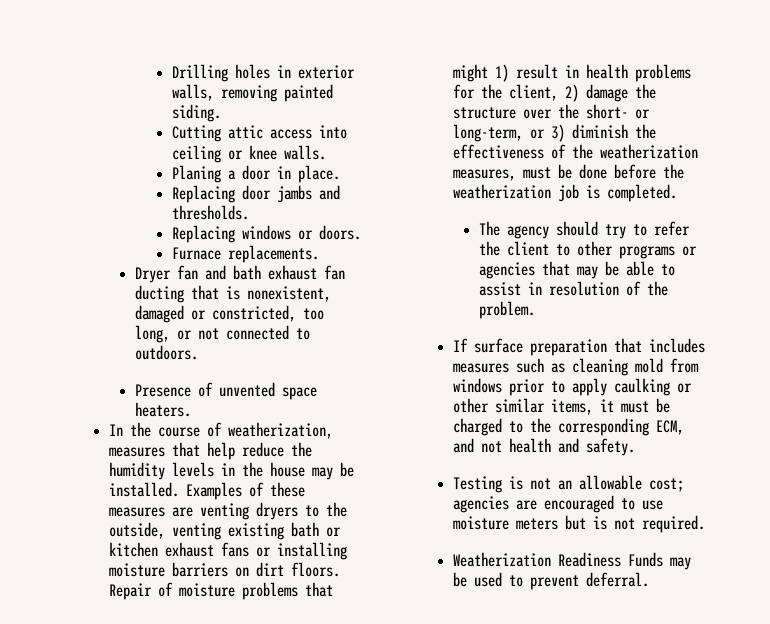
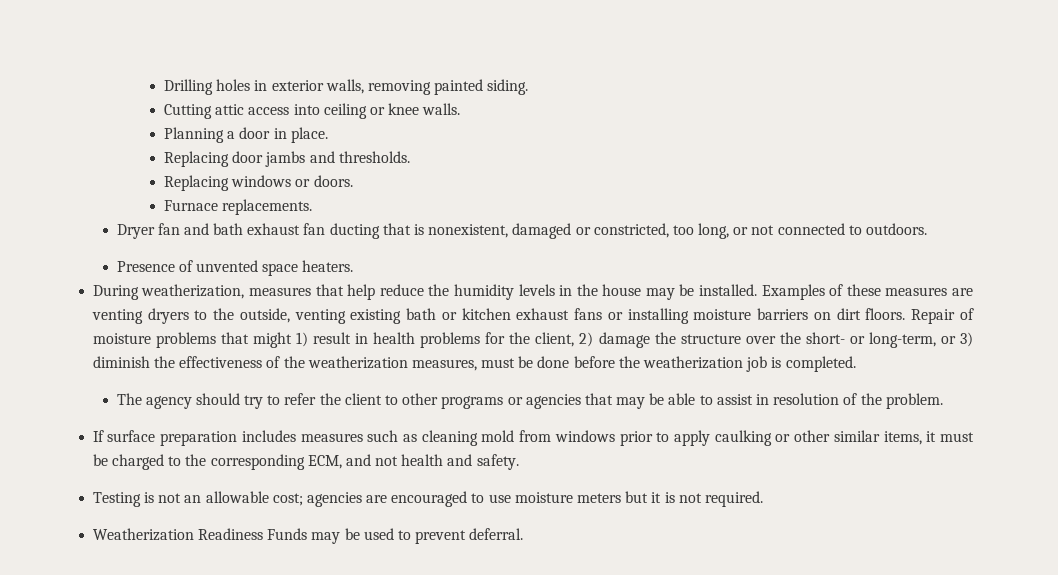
- Planing a door in place.
+ Planning a door in place.
- In the course of weatherization, measures that help reduce the humidity levels in the house may be installed.
+ During weatherization, measures that help reduce the humidity levels in the house may be installed.
- If surface preparation that includes measures such as cleaning mold from windows prior to apply caulking or other similar items, it must be charged to the corresponding ECM, and not health and safety.
+ If surface preparation includes measures such as cleaning mold from windows prior to apply caulking or other similar items, it must be charged to the corresponding ECM, and not health and safety.
- Testing is not an allowable cost; agencies are encouraged to use moisture meters but is not required.
+ Testing is not an allowable cost; agencies are encouraged to use moisture meters but it is not required.

